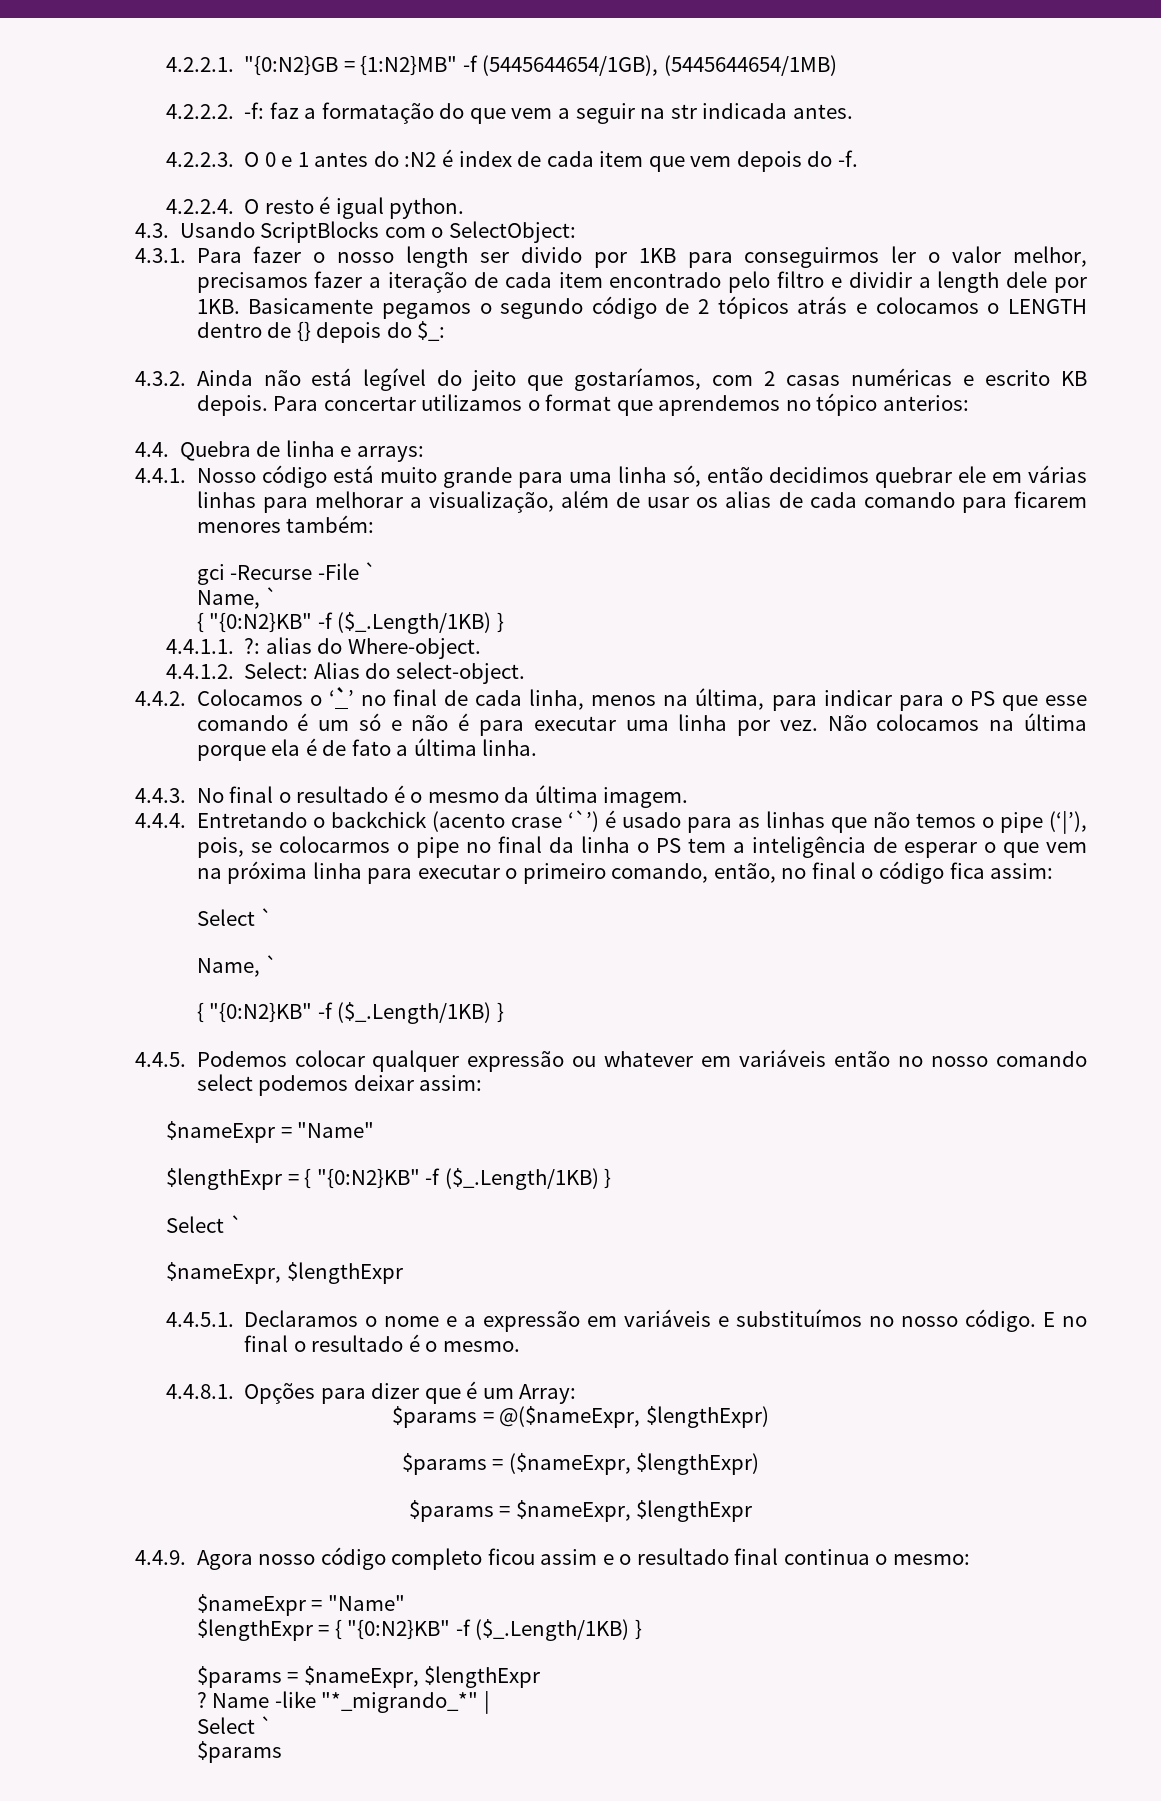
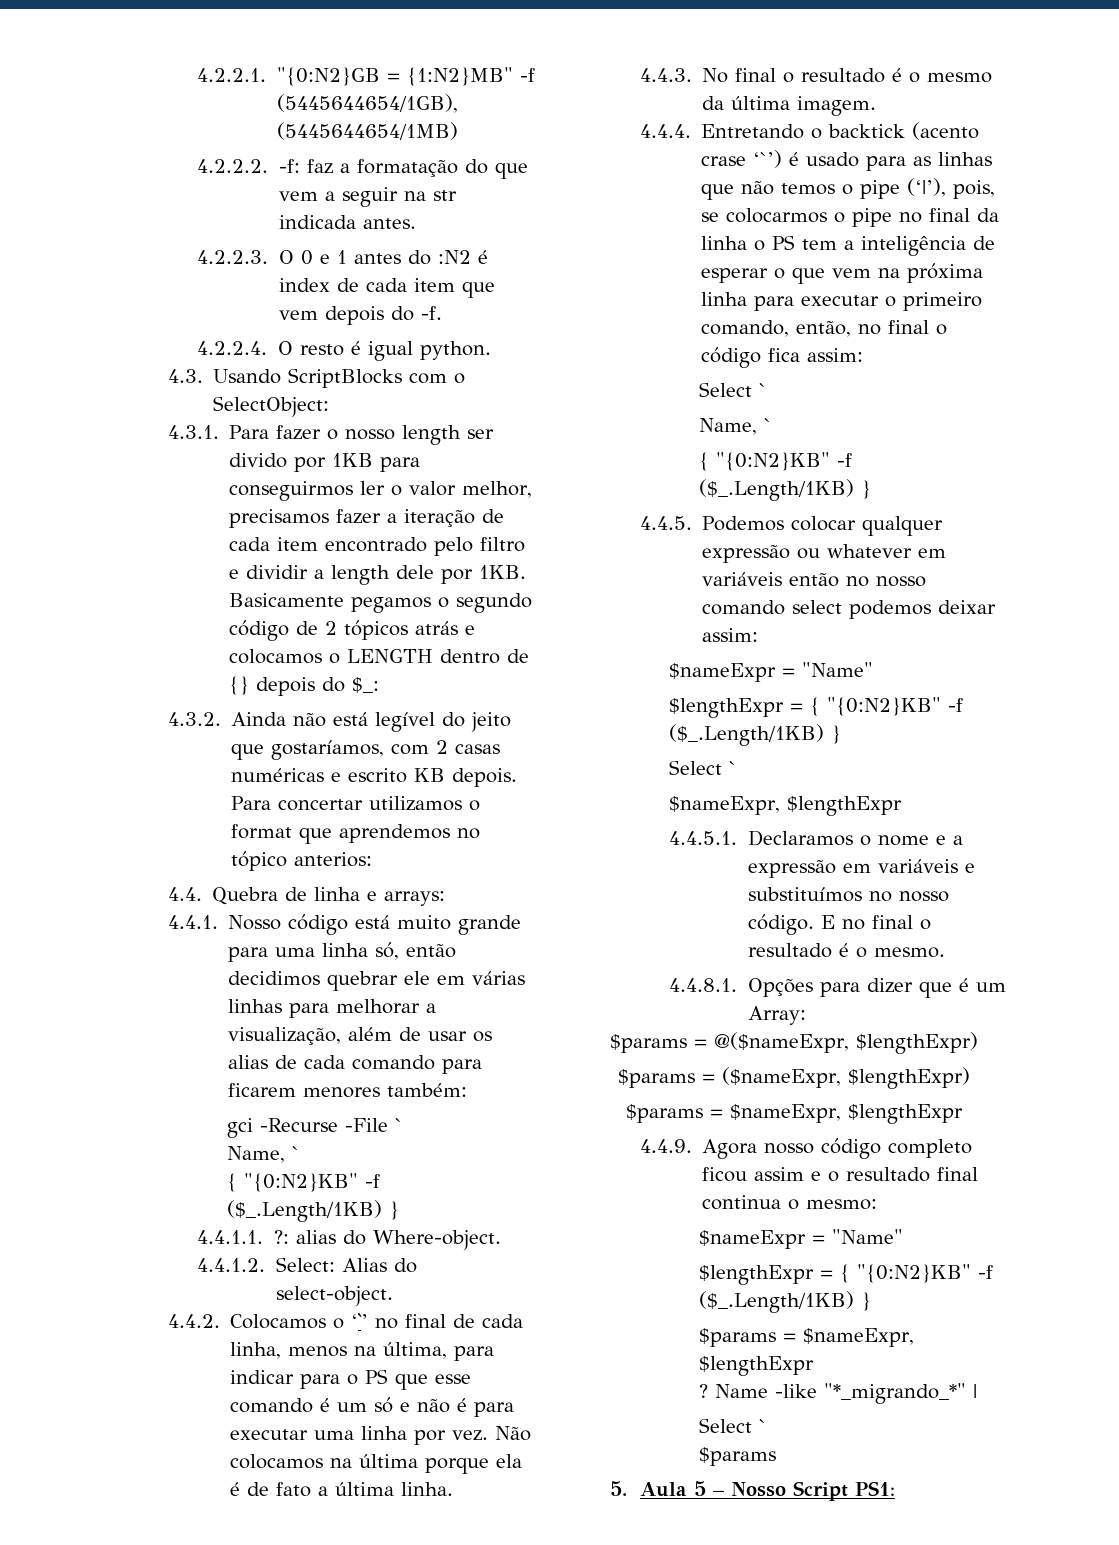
- 4.4.4. Entretando o backchick (acento crase ‘`’) é usado para as linhas que não temos o pipe (‘|’), pois, se colocarmos o pipe no final da linha o PS tem a inteligência de esperar o que vem na próxima linha para executar o primeiro comando, então, no final o código fica assim:
+ 4.4.4. Entretando o backtick (acento crase ‘`’) é usado para as linhas que não temos o pipe (‘|’), pois, se colocarmos o pipe no final da linha o PS tem a inteligência de esperar o que vem na próxima linha para executar o primeiro comando, então, no final o código fica assim:
+ 5. Aula 5 – Nosso Script PS1:

